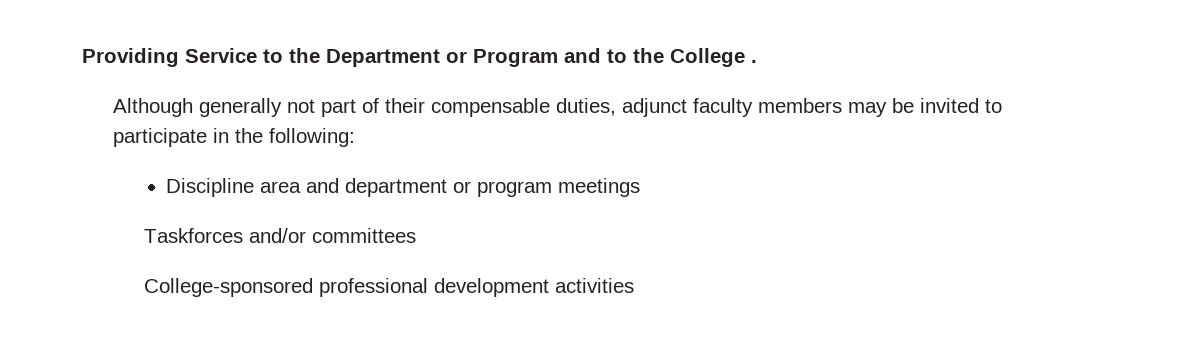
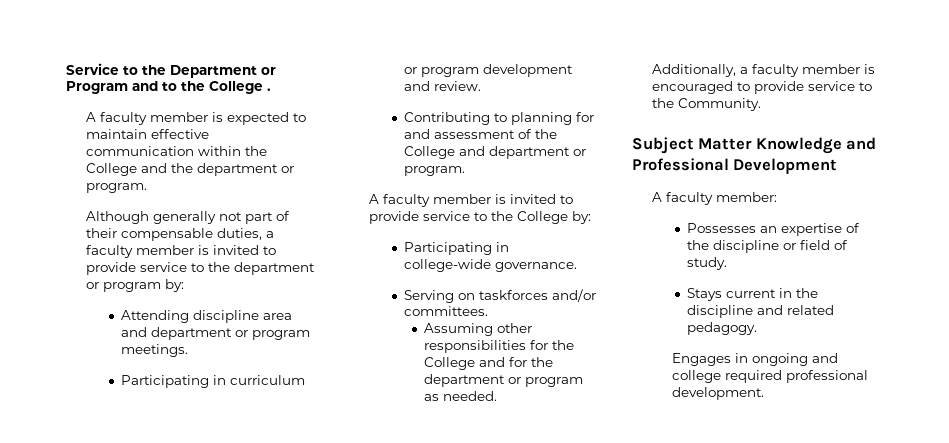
- Providing Service to the Department or Program and to the College .
+ Service to the Department or Program and to the College .
+ A faculty member is expected to maintain effective communication within the College and the department or program.
- Although generally not part of their compensable duties, adjunct faculty members may be invited to participate in the following:
- Discipline area and department or program meetings
- Taskforces and/or committees
- College-sponsored professional development activities
+ Although generally not part of their compensable duties, a faculty member is invited to provide service to the department or program by:
+ Attending discipline area and department or program meetings.
+ Participating in curriculum or program development and review.
+ Contributing to planning for and assessment of the College and department or program.
+ A faculty member is invited to provide service to the College by:
+ Participating in college-wide governance.
+ Serving on taskforces and/or committees.
+ Assuming other responsibilities for the College and for the department or program as needed.
+ Additionally, a faculty member is encouraged to provide service to the Community.
+ Subject Matter Knowledge and Professional Development
+ A faculty member:
+ Possesses an expertise of the discipline or field of study.
+ Stays current in the discipline and related pedagogy.
+ Engages in ongoing and college required professional development.

